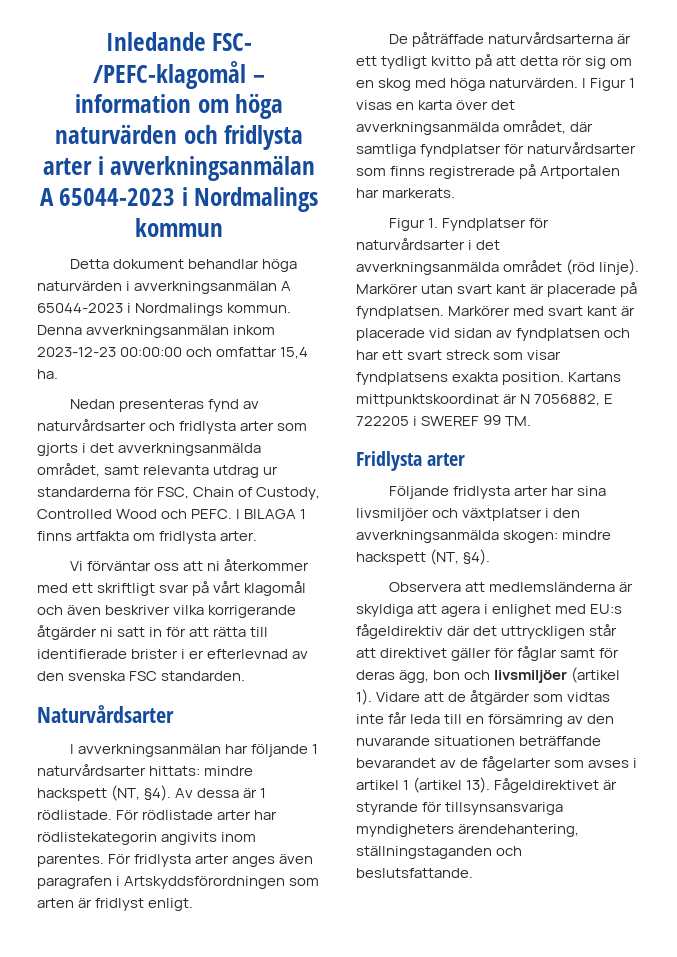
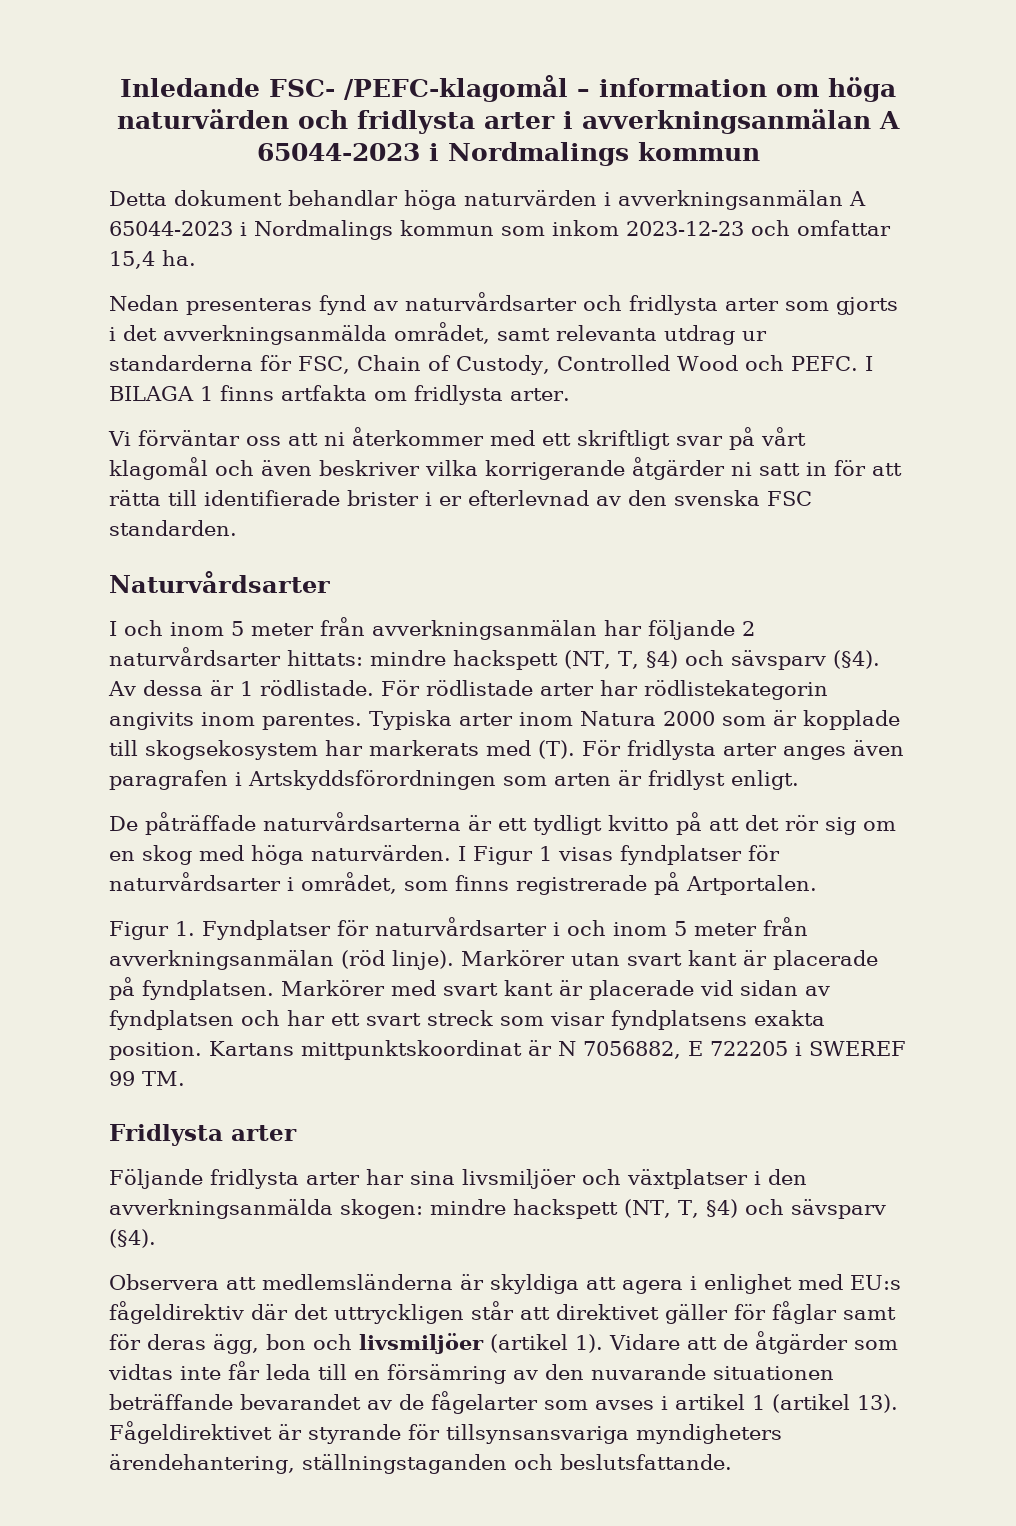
- Detta dokument behandlar höga naturvärden i avverkningsanmälan A 65044-2023 i Nordmalings kommun. Denna avverkningsanmälan inkom 2023-12-23 00:00:00 och omfattar 15,4 ha.
+ Detta dokument behandlar höga naturvärden i avverkningsanmälan A 65044-2023 i Nordmalings kommun som inkom 2023-12-23 och omfattar 15,4 ha.
- I avverkningsanmälan har följande 1 naturvårdsarter hittats: mindre hackspett (NT, §4).
+ I och inom 5 meter från avverkningsanmälan har följande 2 naturvårdsarter hittats: mindre hackspett (NT, T, §4) och sävsparv (§4).
- För fridlysta arter anges även paragrafen i Artskyddsförordningen som arten är fridlyst enligt.
+ Typiska arter inom Natura 2000 som är kopplade till skogsekosystem har markerats med (T). För fridlysta arter anges även paragrafen i Artskyddsförordningen som arten är fridlyst enligt.
- De påträffade naturvårdsarterna är ett tydligt kvitto på att detta rör sig om en skog med höga naturvärden.
+ De påträffade naturvårdsarterna är ett tydligt kvitto på att det rör sig om en skog med höga naturvärden.
- I Figur 1 visas en karta över det avverkningsanmälda området, där samtliga fyndplatser för naturvårdsarter som finns registrerade på Artportalen har markerats.
+ I Figur 1 visas fyndplatser för naturvårdsarter i området, som finns registrerade på Artportalen.
- Figur 1. Fyndplatser för naturvårdsarter i det avverkningsanmälda området (röd linje).
+ Figur 1. Fyndplatser för naturvårdsarter i och inom 5 meter från avverkningsanmälan (röd linje).
- Följande fridlysta arter har sina livsmiljöer och växtplatser i den avverkningsanmälda skogen: mindre hackspett (NT, §4).
+ Följande fridlysta arter har sina livsmiljöer och växtplatser i den avverkningsanmälda skogen: mindre hackspett (NT, T, §4) och sävsparv (§4).

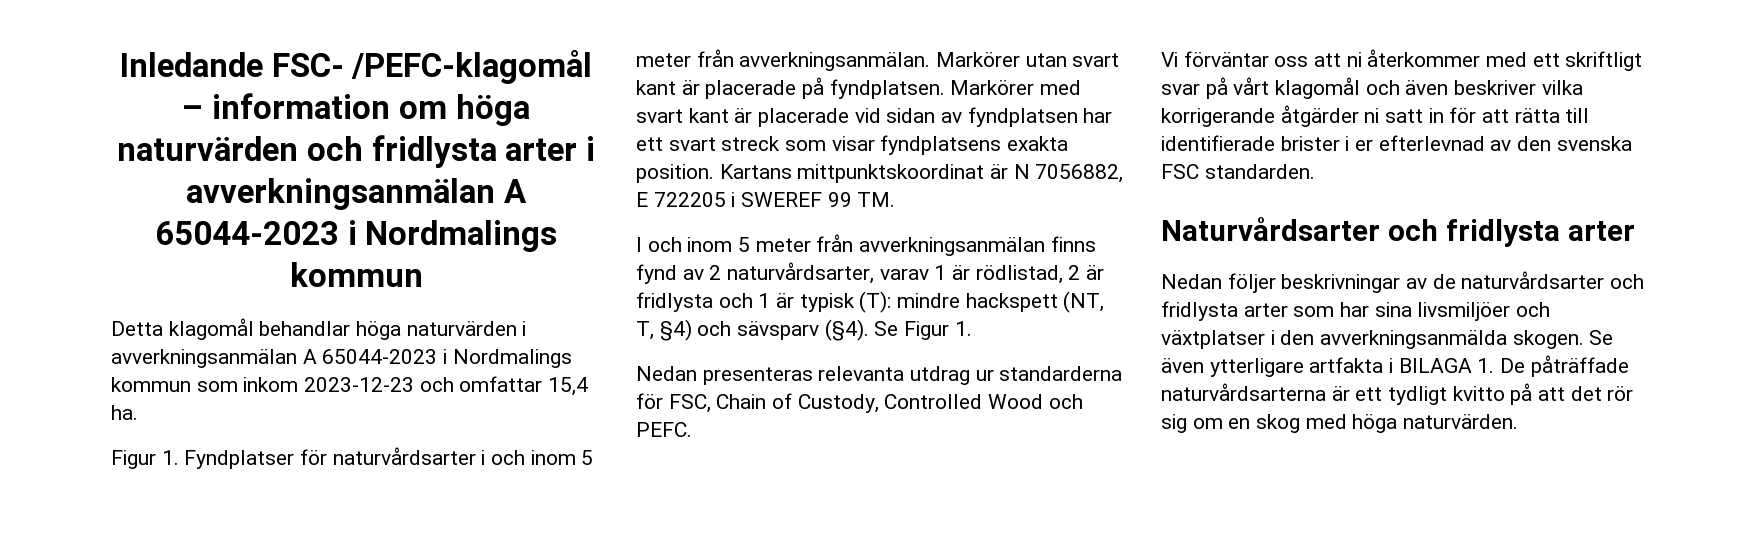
- Detta dokument behandlar höga naturvärden i avverkningsanmälan A 65044-2023 i Nordmalings kommun som inkom 2023-12-23 och omfattar 15,4 ha.
+ Detta klagomål behandlar höga naturvärden i avverkningsanmälan A 65044-2023 i Nordmalings kommun som inkom 2023-12-23 och omfattar 15,4 ha.
- Nedan presenteras fynd av naturvårdsarter och fridlysta arter som gjorts i det avverkningsanmälda området, samt relevanta utdrag ur standarderna för FSC, Chain of Custody, Controlled Wood och PEFC. I BILAGA 1 finns artfakta om fridlysta arter.
+ Figur 1. Fyndplatser för naturvårdsarter i och inom 5 meter från avverkningsanmälan. Markörer utan svart kant är placerade på fyndplatsen. Markörer med svart kant är placerade vid sidan av fyndplatsen har ett svart streck som visar fyndplatsens exakta position. Kartans mittpunktskoordinat är N 7056882, E 722205 i SWEREF 99 TM.
+ I och inom 5 meter från avverkningsanmälan finns fynd av 2 naturvårdsarter, varav 1 är rödlistad, 2 är fridlysta och 1 är typisk (T): mindre hackspett (NT, T, §4) och sävsparv (§4). Se Figur 1.
+ Nedan presenteras relevanta utdrag ur standarderna för FSC, Chain of Custody, Controlled Wood och PEFC.
- Naturvårdsarter
- I och inom 5 meter från avverkningsanmälan har följande 2 naturvårdsarter hittats: mindre hackspett (NT, T, §4) och sävsparv (§4). Av dessa är 1 rödlistade. För rödlistade arter har rödlistekategorin angivits inom parentes. Typiska arter inom Natura 2000 som är kopplade till skogsekosystem har markerats med (T). För fridlysta arter anges även paragrafen i Artskyddsförordningen som arten är fridlyst enligt.
- De påträffade naturvårdsarterna är ett tydligt kvitto på att det rör sig om en skog med höga naturvärden. I Figur 1 visas fyndplatser för naturvårdsarter i området, som finns registrerade på Artportalen.
- Figur 1. Fyndplatser för naturvårdsarter i och inom 5 meter från avverkningsanmälan (röd linje). Markörer utan svart kant är placerade på fyndplatsen. Markörer med svart kant är placerade vid sidan av fyndplatsen och har ett svart streck som visar fyndplatsens exakta position. Kartans mittpunktskoordinat är N 7056882, E 722205 i SWEREF 99 TM.
- Fridlysta arter
- Följande fridlysta arter har sina livsmiljöer och växtplatser i den avverkningsanmälda skogen: mindre hackspett (NT, T, §4) och sävsparv (§4).
- Observera att medlemsländerna är skyldiga att agera i enlighet med EU:s fågeldirektiv där det uttryckligen står att direktivet gäller för fåglar samt för deras ägg, bon och livsmiljöer (artikel 1). Vidare att de åtgärder som vidtas inte får leda till en försämring av den nuvarande situationen beträffande bevarandet av de fågelarter som avses i artikel 1 (artikel 13). Fågeldirektivet är styrande för tillsynsansvariga myndigheters ärendehantering, ställningstaganden och beslutsfattande.
+ Naturvårdsarter och fridlysta arter
+ Nedan följer beskrivningar av de naturvårdsarter och fridlysta arter som har sina livsmiljöer och växtplatser i den avverkningsanmälda skogen. Se även ytterligare artfakta i BILAGA 1. De påträffade naturvårdsarterna är ett tydligt kvitto på att det rör sig om en skog med höga naturvärden.

